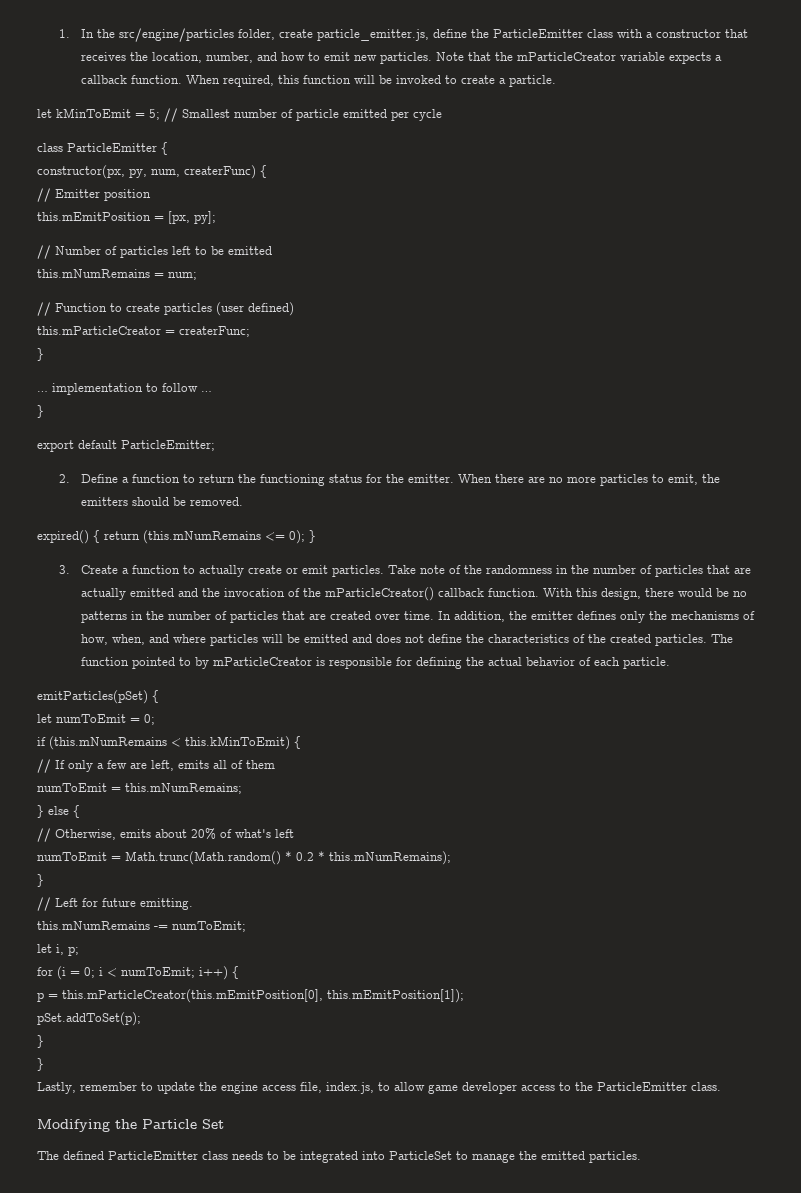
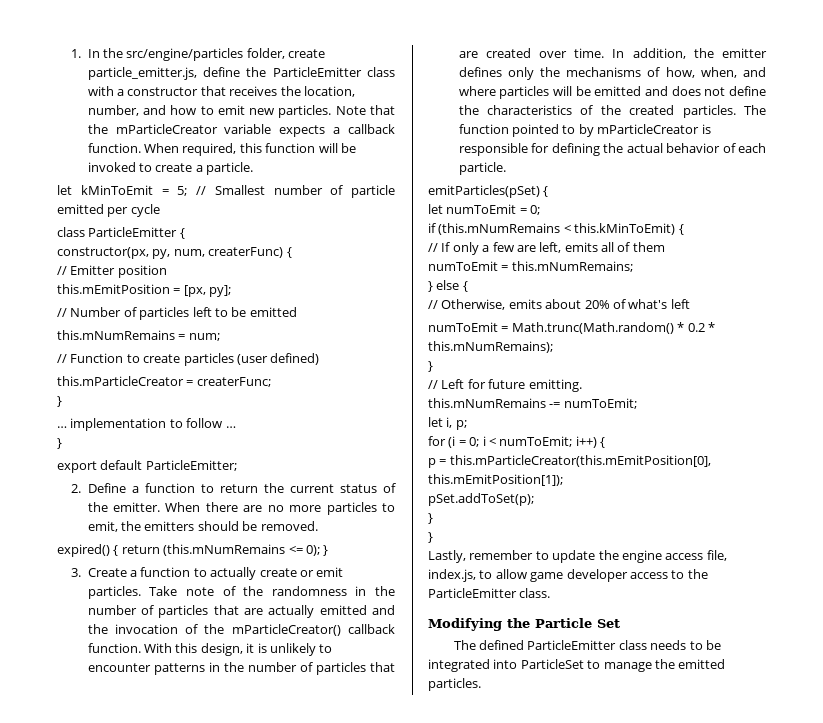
- 2. Define a function to return the functioning status for the emitter.
+ 2. Define a function to return the current status of the emitter.
- With this design, there would be no patterns in the number of particles that are created over time.
+ With this design, it is unlikely to encounter patterns in the number of particles that are created over time.

